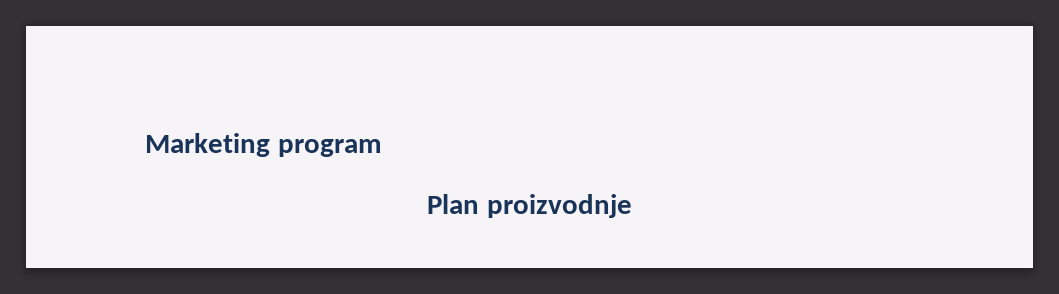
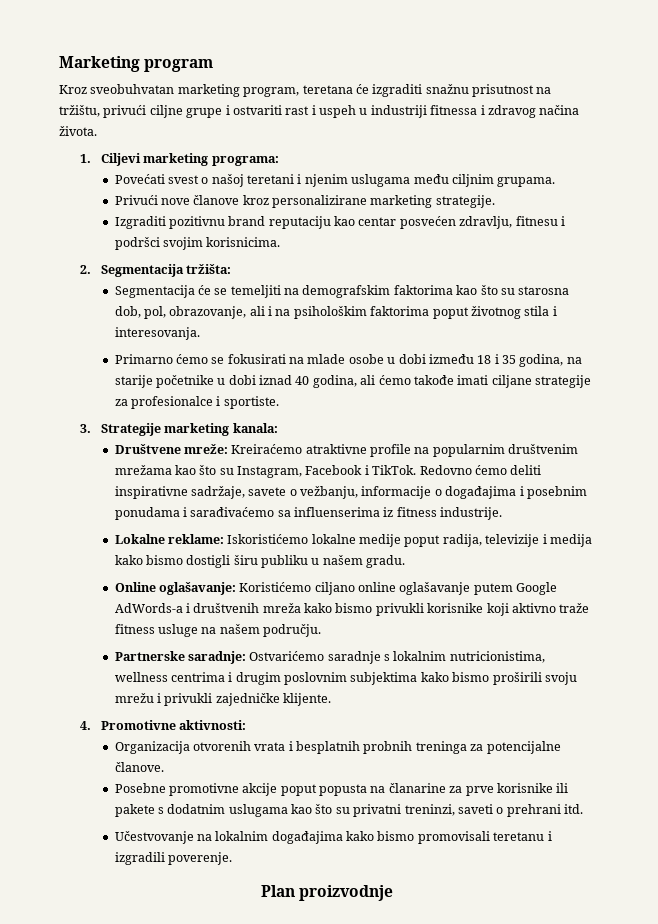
+ Kroz sveobuhvatan marketing program, teretana će izgraditi snažnu prisutnost na tržištu, privući ciljne grupe i ostvariti rast i uspeh u industriji fitnessa i zdravog načina života.
+ 1. Ciljevi marketing programa:
+ Povećati svest o našoj teretani i njenim uslugama među ciljnim grupama.
+ Privući nove članove kroz personalizirane marketing strategije.
+ Izgraditi pozitivnu brand reputaciju kao centar posvećen zdravlju, fitnesu i podršci svojim korisnicima.
+ 2. Segmentacija tržišta:
+ Segmentacija će se temeljiti na demografskim faktorima kao što su starosna dob, pol, obrazovanje, ali i na psihološkim faktorima poput životnog stila i interesovanja.
+ Primarno ćemo se fokusirati na mlade osobe u dobi između 18 i 35 godina, na starije početnike u dobi iznad 40 godina, ali ćemo takođe imati ciljane strategije za profesionalce i sportiste.
+ 3. Strategije marketing kanala:
+ Društvene mreže: Kreiraćemo atraktivne profile na popularnim društvenim mrežama kao što su Instagram, Facebook i TikTok. Redovno ćemo deliti inspirativne sadržaje, savete o vežbanju, informacije o događajima i posebnim ponudama i sarađivaćemo sa influenserima iz fitness industrije.
+ Lokalne reklame: Iskoristićemo lokalne medije poput radija, televizije i medija kako bismo dostigli širu publiku u našem gradu.
+ Online oglašavanje: Koristićemo ciljano online oglašavanje putem Google AdWords-a i društvenih mreža kako bismo privukli korisnike koji aktivno traže fitness usluge na našem području.
+ Partnerske saradnje: Ostvarićemo saradnje s lokalnim nutricionistima, wellness centrima i drugim poslovnim subjektima kako bismo proširili svoju mrežu i privukli zajedničke klijente.
+ 4. Promotivne aktivnosti:
+ Organizacija otvorenih vrata i besplatnih probnih treninga za potencijalne članove.
+ Posebne promotivne akcije poput popusta na članarine za prve korisnike ili pakete s dodatnim uslugama kao što su privatni treninzi, saveti o prehrani itd.
+ Učestvovanje na lokalnim događajima kako bismo promovisali teretanu i izgradili poverenje.

